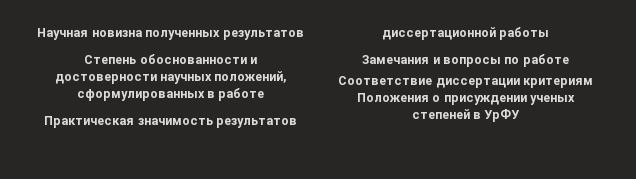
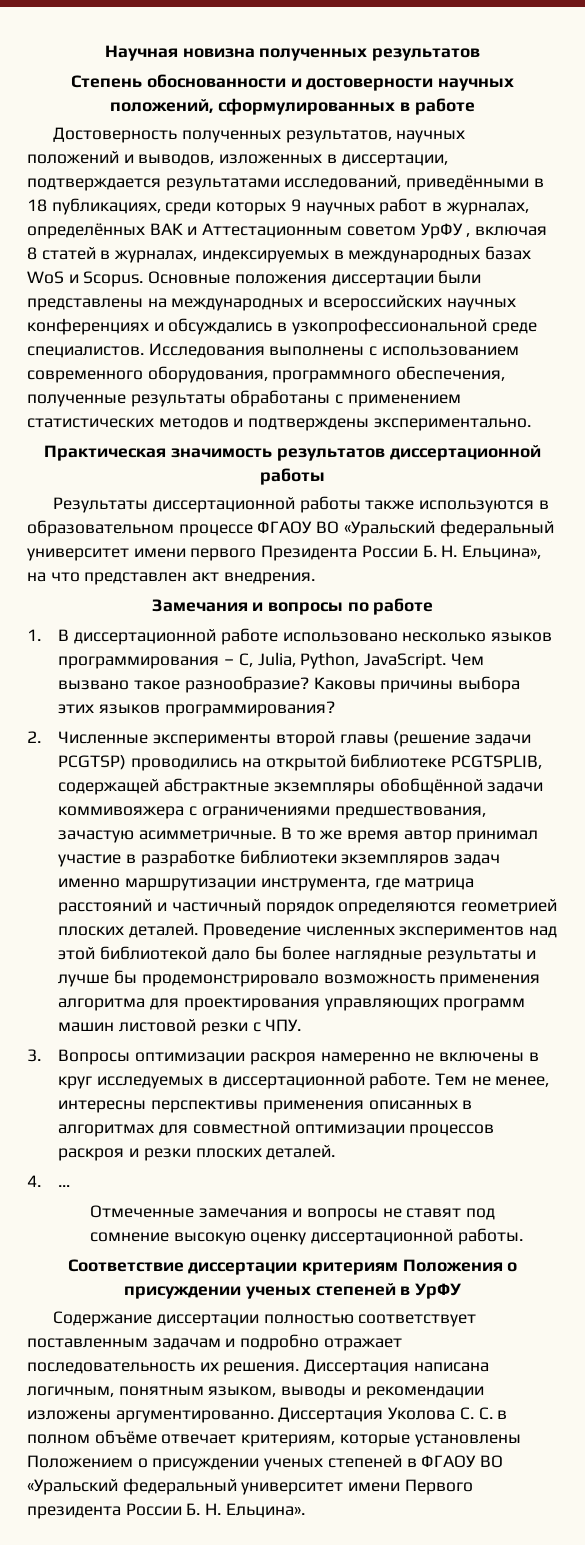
+ Достоверность полученных результатов, научных положений и выводов, изложенных в диссертации, подтверждается результатами исследований, приведёнными в 18 публикациях, среди которых 9 научных работ в журналах, определённых ВАК и Аттестационным советом УрФУ , включая 8 статей в журналах, индексируемых в международных базах WoS и Scopus. Основные положения диссертации были представлены на международных и всероссийских научных конференциях и обсуждались в узкопрофессиональной среде специалистов. Исследования выполнены с использованием современного оборудования, программного обеспечения, полученные результаты обработаны с применением статистических методов и подтверждены экспериментально.
+ Результаты диссертационной работы также используются в образовательном процессе ФГАОУ ВО «Уральский федеральный университет имени первого Президента России Б. Н. Ельцина», на что представлен акт внедрения.
+ 1. В диссертационной работе использовано несколько языков программирования – С, Julia, Python, JavaScript. Чем вызвано такое разнообразие? Каковы причины выбора этих языков программирования?
+ 2. Численные эксперименты второй главы (решение задачи PCGTSP) проводились на открытой библиотеке PCGTSPLIB, содержащей абстрактные экземпляры обобщённой задачи коммивояжера с ограничениями предшествования, зачастую асимметричные. В то же время автор принимал участие в разработке библиотеки экземпляров задач именно маршрутизации инструмента, где матрица расстояний и частичный порядок определяются геометрией плоских деталей. Проведение численных экспериментов над этой библиотекой дало бы более наглядные результаты и лучше бы продемонстрировало возможность применения алгоритма для проектирования управляющих программ машин листовой резки с ЧПУ.
+ 3. Вопросы оптимизации раскроя намеренно не включены в круг исследуемых в диссертационной работе. Тем не менее, интересны перспективы применения описанных в алгоритмах для совместной оптимизации процессов раскроя и резки плоских деталей.
+ 4. …
+ Отмеченные замечания и вопросы не ставят под сомнение высокую оценку диссертационной работы.
+ Содержание диссертации полностью соответствует поставленным задачам и подробно отражает последовательность их решения. Диссертация написана логичным, понятным языком, выводы и рекомендации изложены аргументированно. Диссертация Уколова С. С. в полном объёме отвечает критериям, которые установлены Положением о присуждении ученых степеней в ФГАОУ ВО «Уральский федеральный университет имени Первого президента России Б. Н. Ельцина».

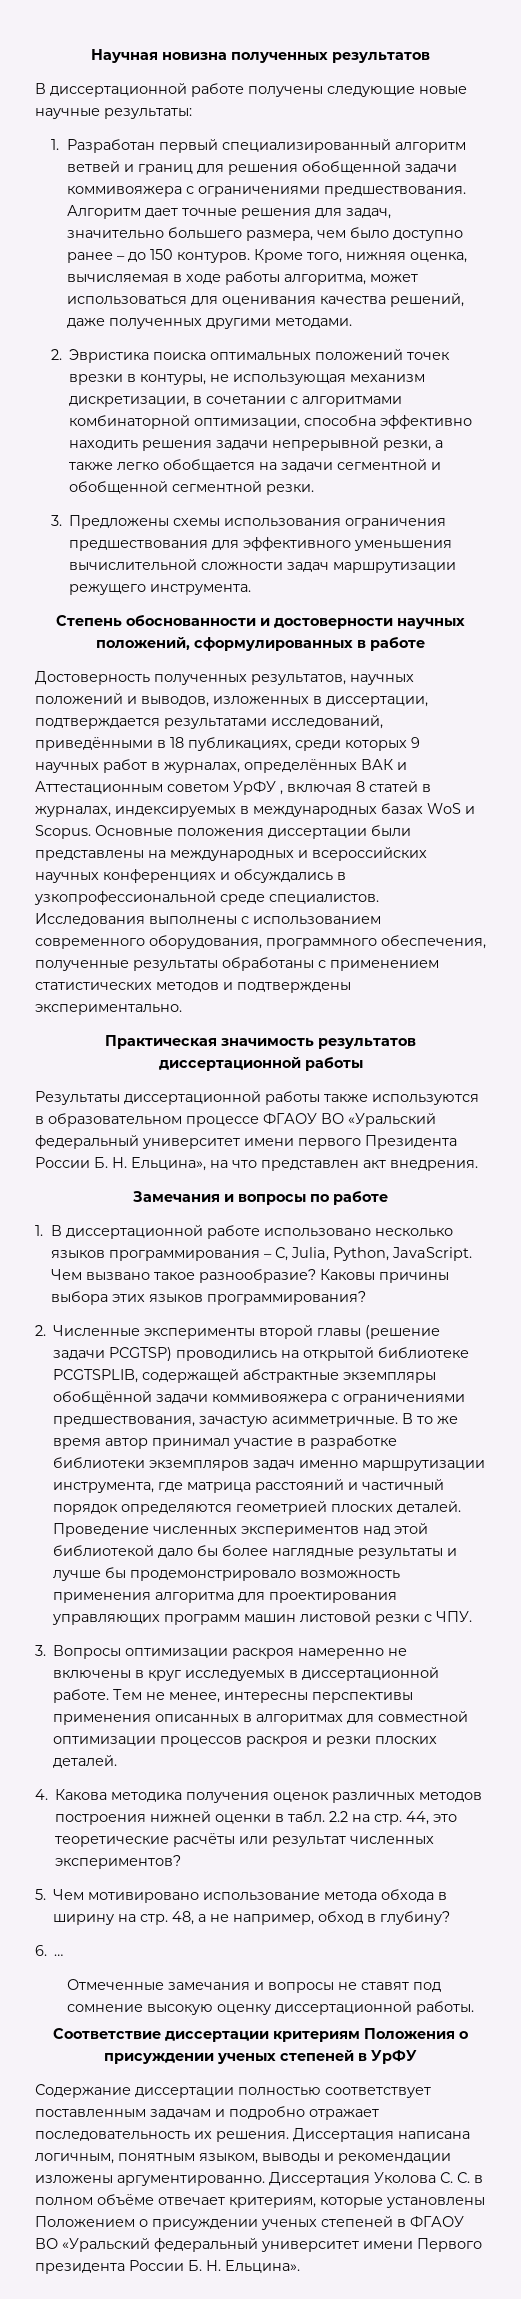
+ В диссертационной работе получены следующие новые научные результаты:
+ 1. Разработан первый специализированный алгоритм ветвей и границ для решения обобщенной задачи коммивояжера с ограничениями предшествования. Алгоритм дает точные решения для задач, значительно большего размера, чем было доступно ранее – до 150 контуров. Кроме того, нижняя оценка, вычисляемая в ходе работы алгоритма, может использоваться для оценивания качества решений, даже полученных другими методами.
+ 2. Эвристика поиска оптимальных положений точек врезки в контуры, не использующая механизм дискретизации, в сочетании с алгоритмами комбинаторной оптимизации, способна эффективно находить решения задачи непрерывной резки, а также легко обобщается на задачи сегментной и обобщенной сегментной резки.
+ 3. Предложены схемы использования ограничения предшествования для эффективного уменьшения вычислительной сложности задач маршрутизации режущего инструмента.
- 4. …
+ 4. Какова методика получения оценок различных методов построения нижней оценки в табл. 2.2 на стр. 44, это теоретические расчёты или результат численных экспериментов?
+ 5. Чем мотивировано использование метода обхода в ширину на стр. 48, а не например, обход в глубину?
+ 6. …

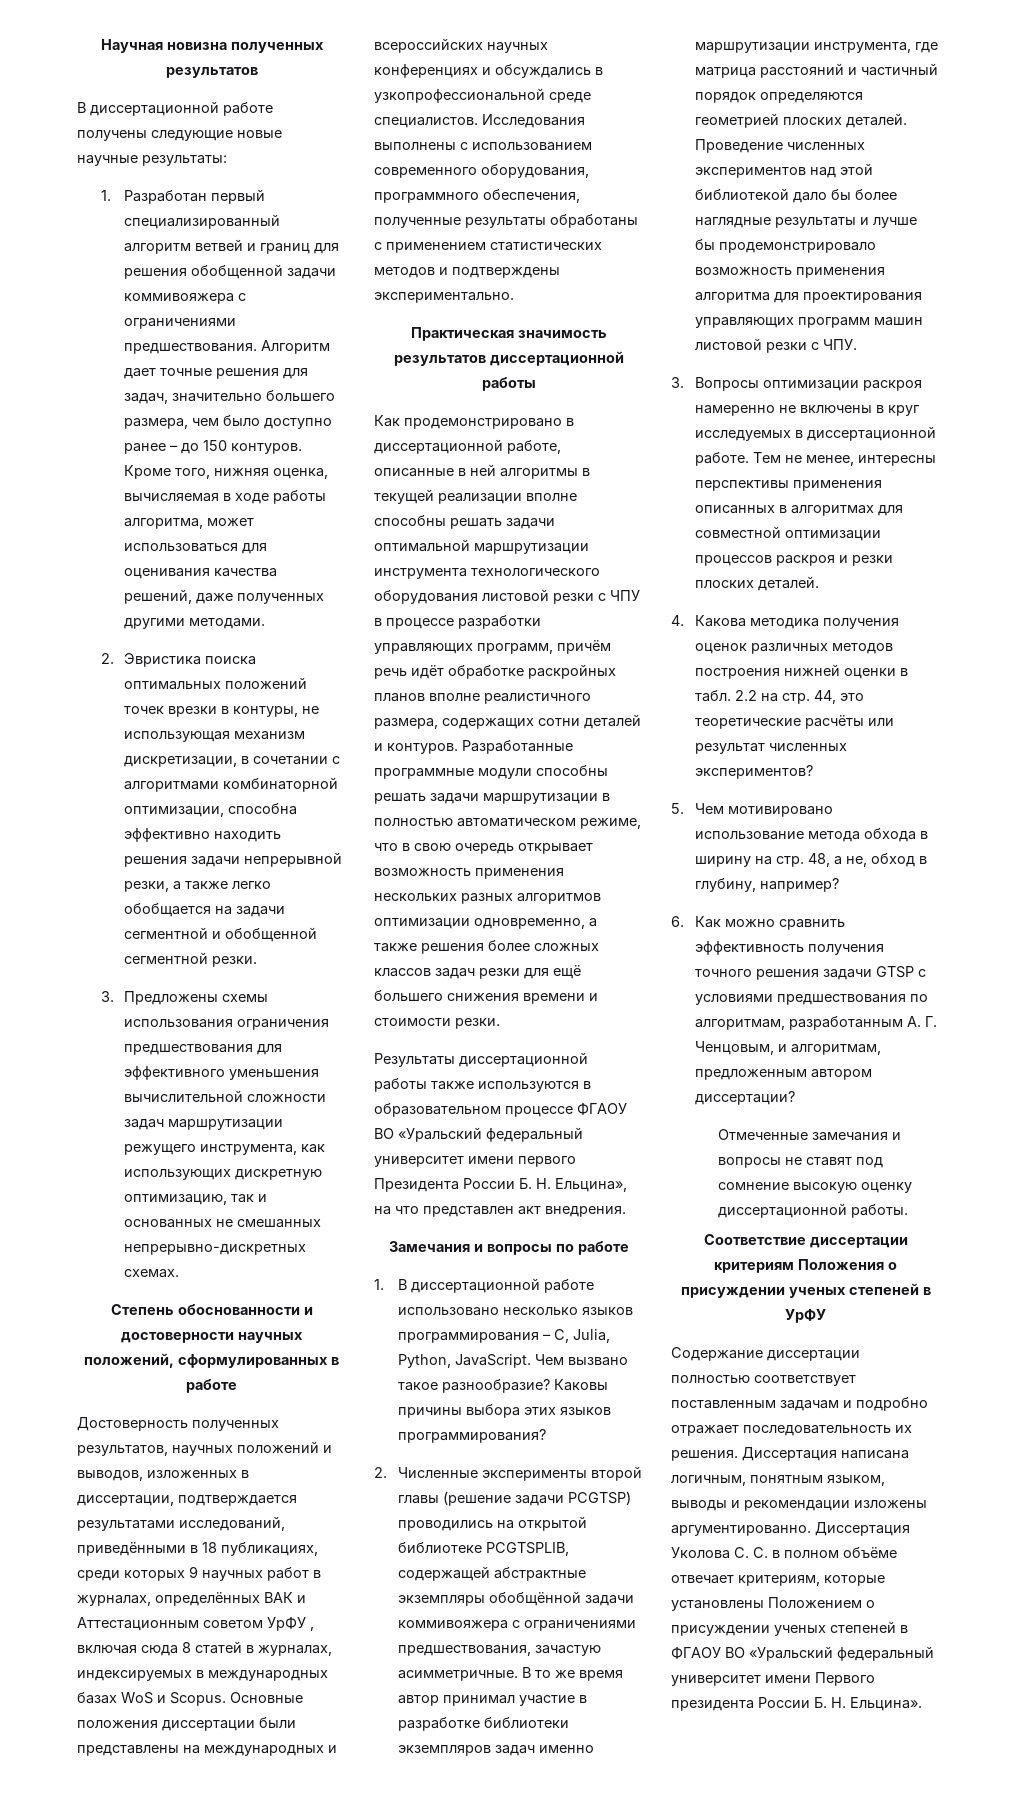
- 3. Предложены схемы использования ограничения предшествования для эффективного уменьшения вычислительной сложности задач маршрутизации режущего инструмента.
+ 3. Предложены схемы использования ограничения предшествования для эффективного уменьшения вычислительной сложности задач маршрутизации режущего инструмента, как использующих дискретную оптимизацию, так и основанных не смешанных непрерывно-дискретных схемах.
- Достоверность полученных результатов, научных положений и выводов, изложенных в диссертации, подтверждается результатами исследований, приведёнными в 18 публикациях, среди которых 9 научных работ в журналах, определённых ВАК и Аттестационным советом УрФУ , включая 8 статей в журналах, индексируемых в международных базах WoS и Scopus.
+ Достоверность полученных результатов, научных положений и выводов, изложенных в диссертации, подтверждается результатами исследований, приведёнными в 18 публикациях, среди которых 9 научных работ в журналах, определённых ВАК и Аттестационным советом УрФУ , включая сюда 8 статей в журналах, индексируемых в международных базах WoS и Scopus.
+ Как продемонстрировано в диссертационной работе, описанные в ней алгоритмы в текущей реализации вполне способны решать задачи оптимальной маршрутизации инструмента технологического оборудования листовой резки с ЧПУ в процессе разработки управляющих программ, причём речь идёт обработке раскройных планов вполне реалистичного размера, содержащих сотни деталей и контуров. Разработанные программные модули способны решать задачи маршрутизации в полностью автоматическом режиме, что в свою очередь открывает возможность применения нескольких разных алгоритмов оптимизации одновременно, а также решения более сложных классов задач резки для ещё большего снижения времени и стоимости резки.
- 5. Чем мотивировано использование метода обхода в ширину на стр. 48, а не например, обход в глубину?
- 6. …
+ 5. Чем мотивировано использование метода обхода в ширину на стр. 48, а не, обход в глубину, например?
+ 6. Как можно сравнить эффективность получения точного решения задачи GTSP с условиями предшествования по алгоритмам, разработанным А. Г. Ченцовым, и алгоритмам, предложенным автором диссертации?

